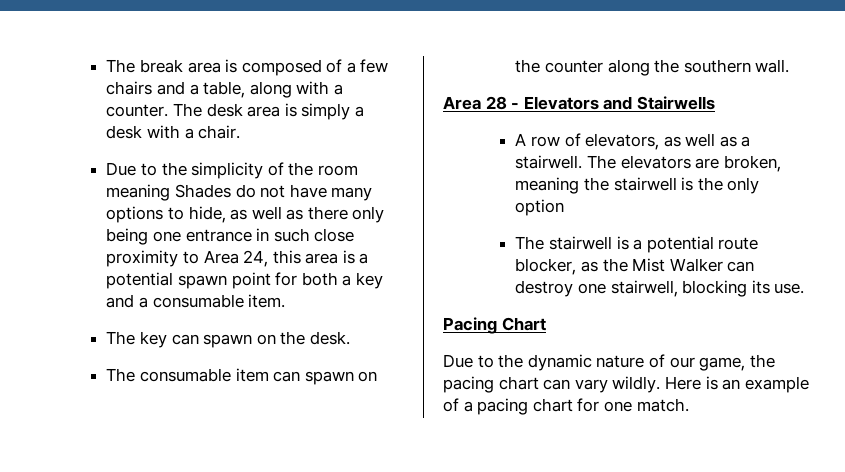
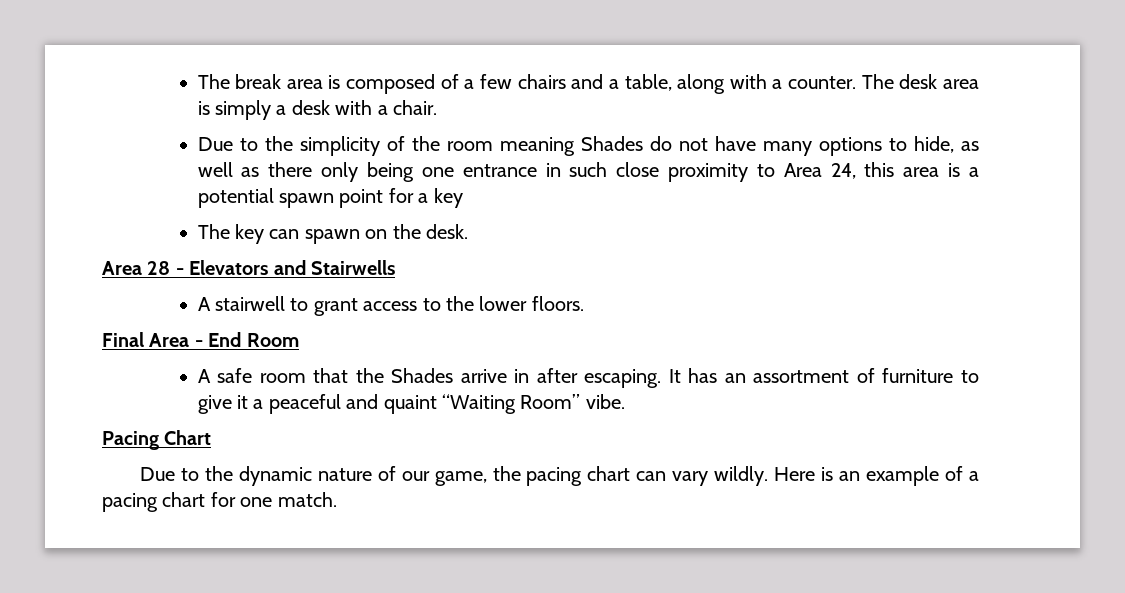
- Due to the simplicity of the room meaning Shades do not have many options to hide, as well as there only being one entrance in such close proximity to Area 24, this area is a potential spawn point for both a key and a consumable item.
+ Due to the simplicity of the room meaning Shades do not have many options to hide, as well as there only being one entrance in such close proximity to Area 24, this area is a potential spawn point for a key
- The consumable item can spawn on the counter along the southern wall.
- A row of elevators, as well as a stairwell. The elevators are broken, meaning the stairwell is the only option
- The stairwell is a potential route blocker, as the Mist Walker can destroy one stairwell, blocking its use.
+ A stairwell to grant access to the lower floors.
+ Final Area - End Room
+ A safe room that the Shades arrive in after escaping. It has an assortment of furniture to give it a peaceful and quaint “Waiting Room” vibe.

